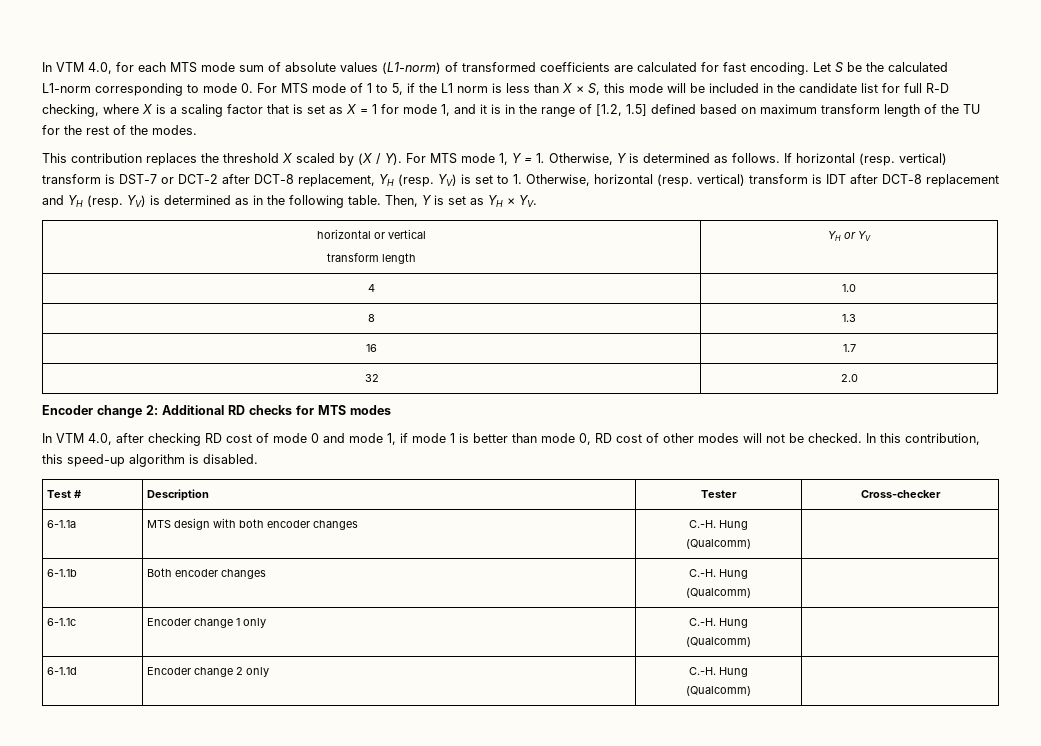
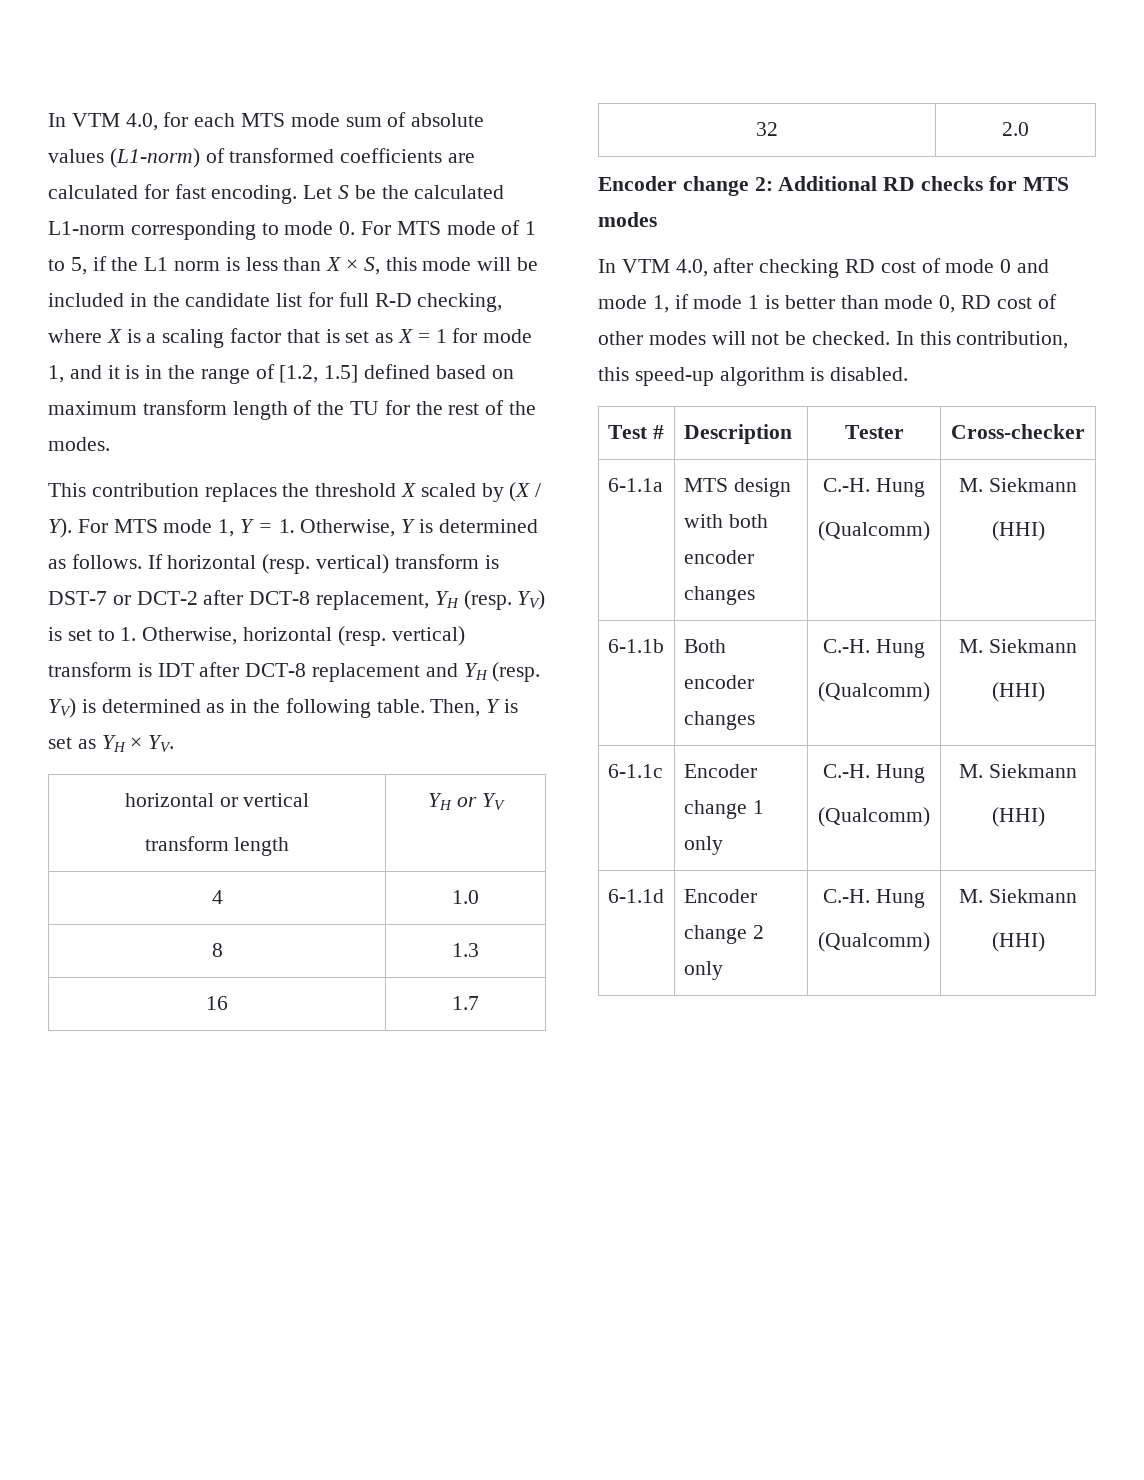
  6-1.1a | MTS design with both encoder changes | C.-H. Hung
- (Qualcomm) |
+ (Qualcomm) | M. Siekmann
+ (HHI)
  6-1.1b | Both encoder changes | C.-H. Hung
- (Qualcomm) |
+ (Qualcomm) | M. Siekmann
+ (HHI)
  6-1.1c | Encoder change 1 only | C.-H. Hung
- (Qualcomm) |
+ (Qualcomm) | M. Siekmann
+ (HHI)
  6-1.1d | Encoder change 2 only | C.-H. Hung
- (Qualcomm) |
+ (Qualcomm) | M. Siekmann
+ (HHI)

